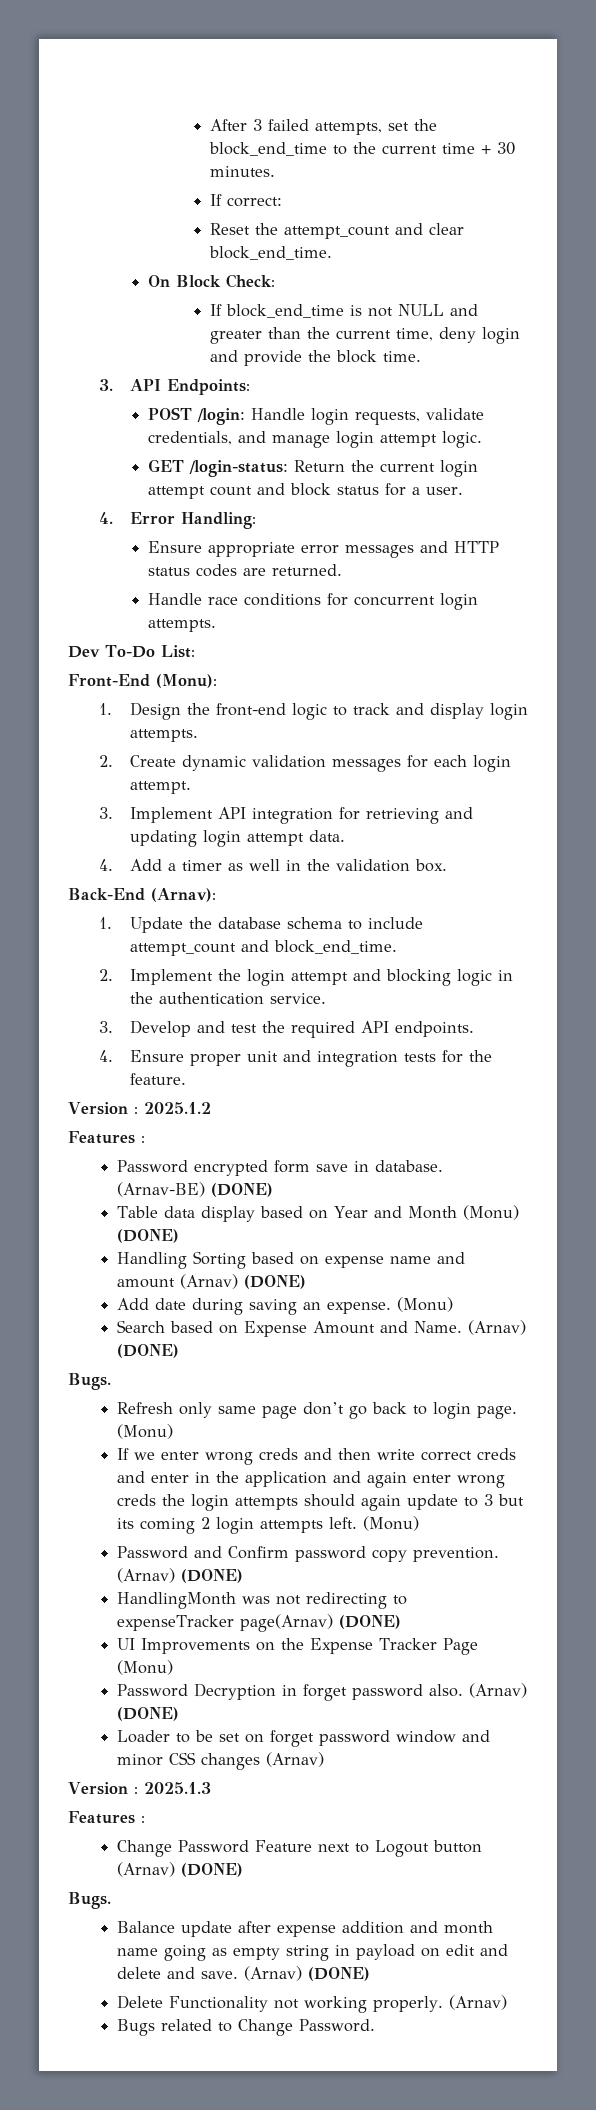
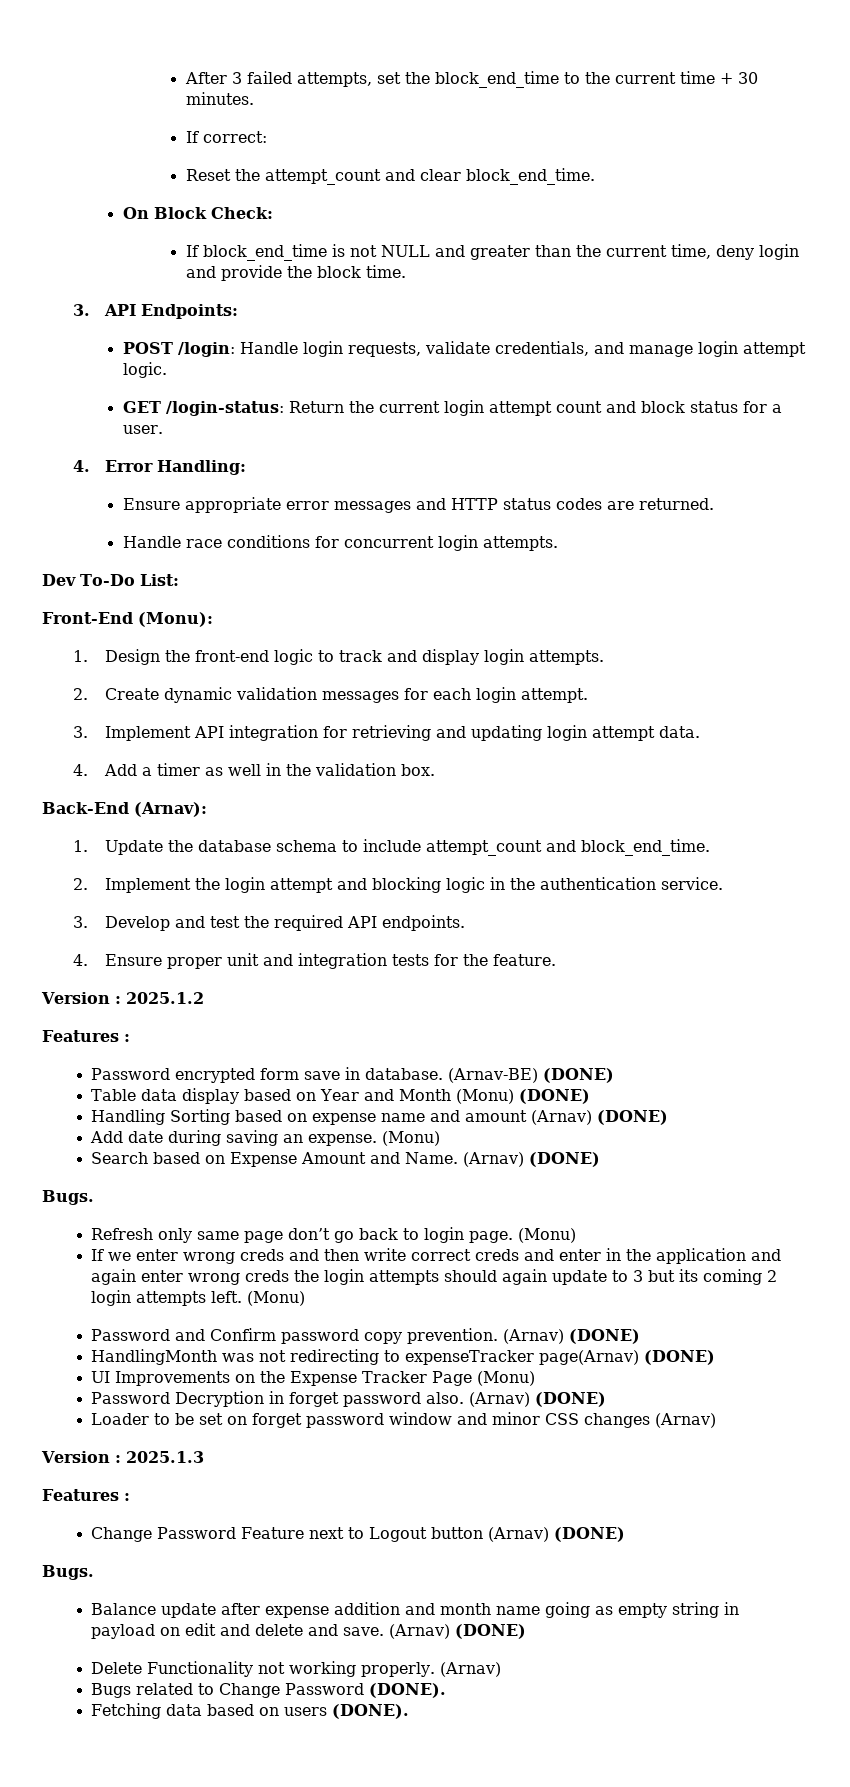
- Bugs related to Change Password.
+ Bugs related to Change Password (DONE).
+ Fetching data based on users (DONE).

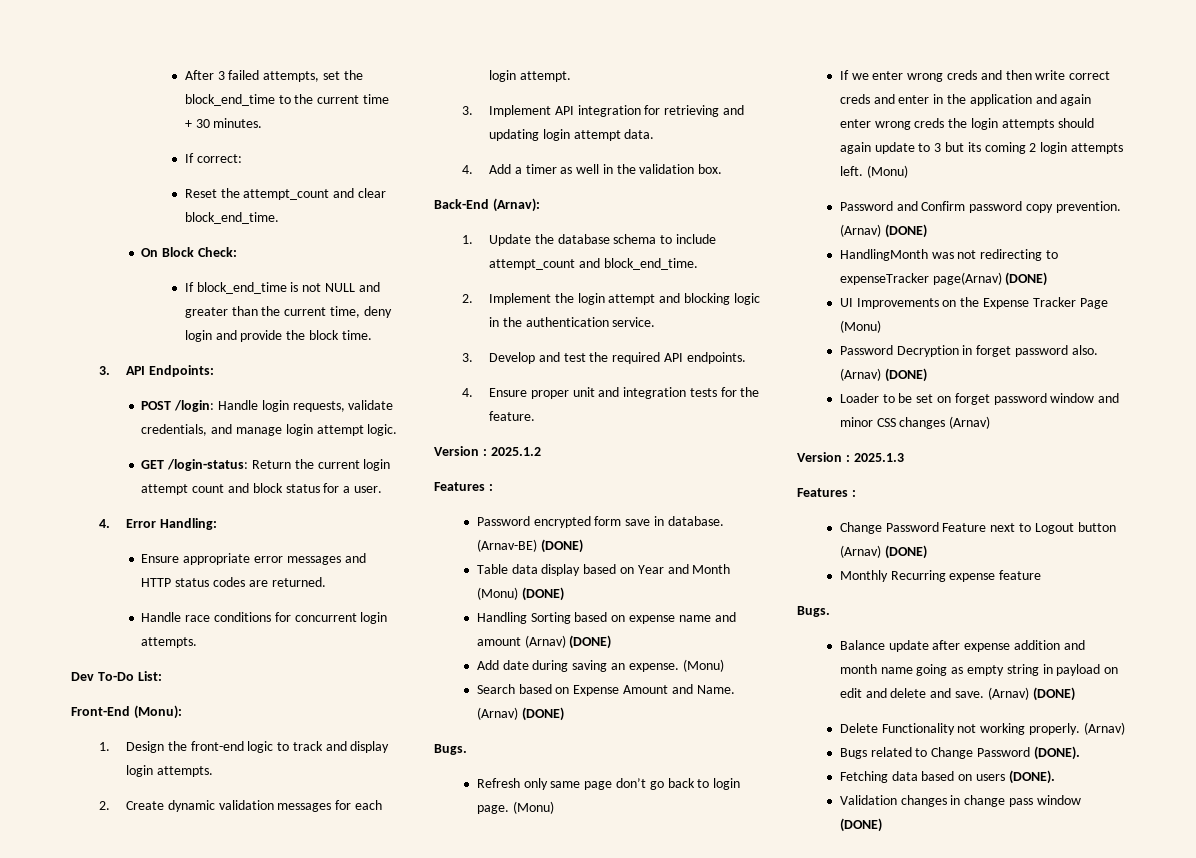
+ Monthly Recurring expense feature
+ Validation changes in change pass window (DONE)

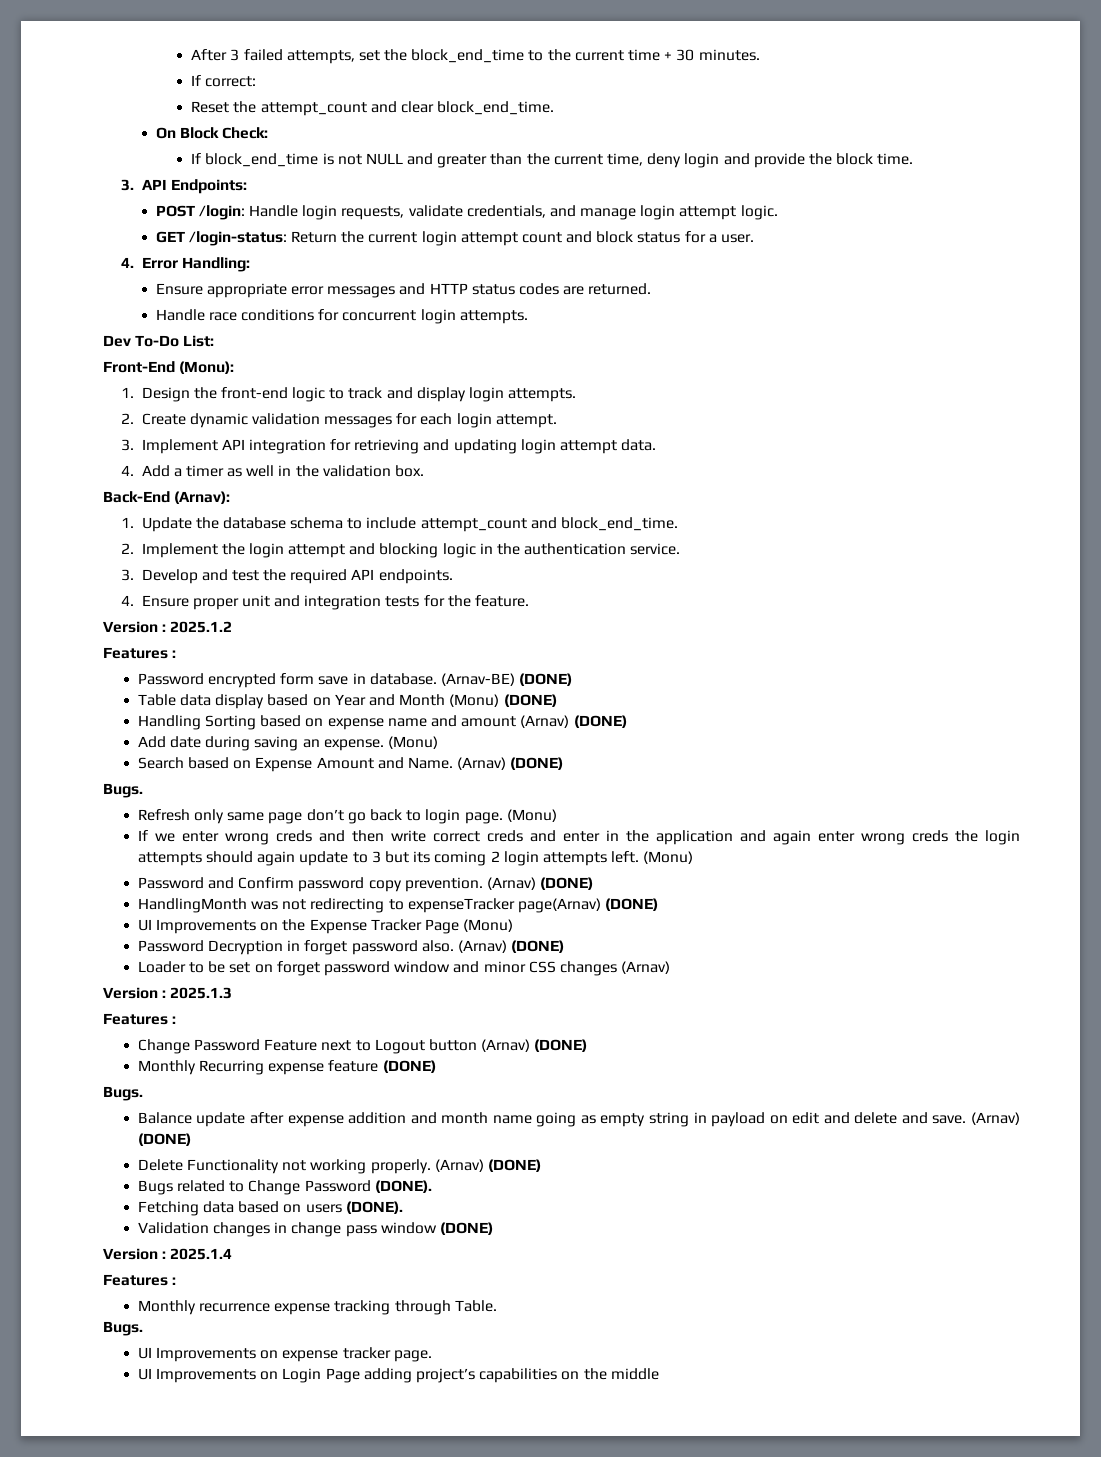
- Monthly Recurring expense feature
+ Monthly Recurring expense feature (DONE)
- Delete Functionality not working properly. (Arnav)
+ Delete Functionality not working properly. (Arnav) (DONE)
+ Version : 2025.1.4
+ Features :
+ Monthly recurrence expense tracking through Table.
+ Bugs.
+ UI Improvements on expense tracker page.
+ UI Improvements on Login Page adding project’s capabilities on the middle

